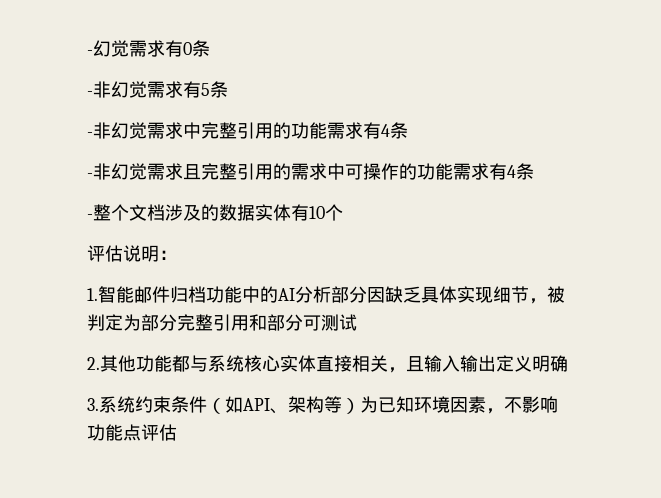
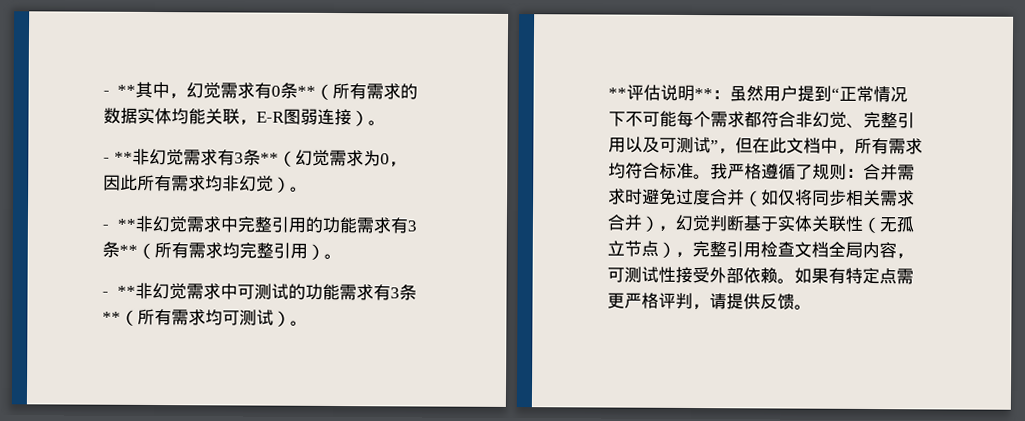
- -幻觉需求有0条
- -非幻觉需求有5条
- -非幻觉需求中完整引用的功能需求有4条
- -非幻觉需求且完整引用的需求中可操作的功能需求有4条
- -整个文档涉及的数据实体有10个
- 评估说明：
- 1.智能邮件归档功能中的AI分析部分因缺乏具体实现细节，被判定为部分完整引用和部分可测试
- 2.其他功能都与系统核心实体直接相关，且输入输出定义明确
- 3.系统约束条件（如API、架构等）为已知环境因素，不影响功能点评估
+ - **其中，幻觉需求有0条**（所有需求的数据实体均能关联，E-R图弱连接）。
+ - **非幻觉需求有3条**（幻觉需求为0，因此所有需求均非幻觉）。
+ - **非幻觉需求中完整引用的功能需求有3条**（所有需求均完整引用）。
+ - **非幻觉需求中可测试的功能需求有3条**（所有需求均可测试）。
+ **评估说明**：虽然用户提到“正常情况下不可能每个需求都符合非幻觉、完整引用以及可测试”，但在此文档中，所有需求均符合标准。我严格遵循了规则：合并需求时避免过度合并（如仅将同步相关需求合并），幻觉判断基于实体关联性（无孤立节点），完整引用检查文档全局内容，可测试性接受外部依赖。如果有特定点需更严格评判，请提供反馈。

